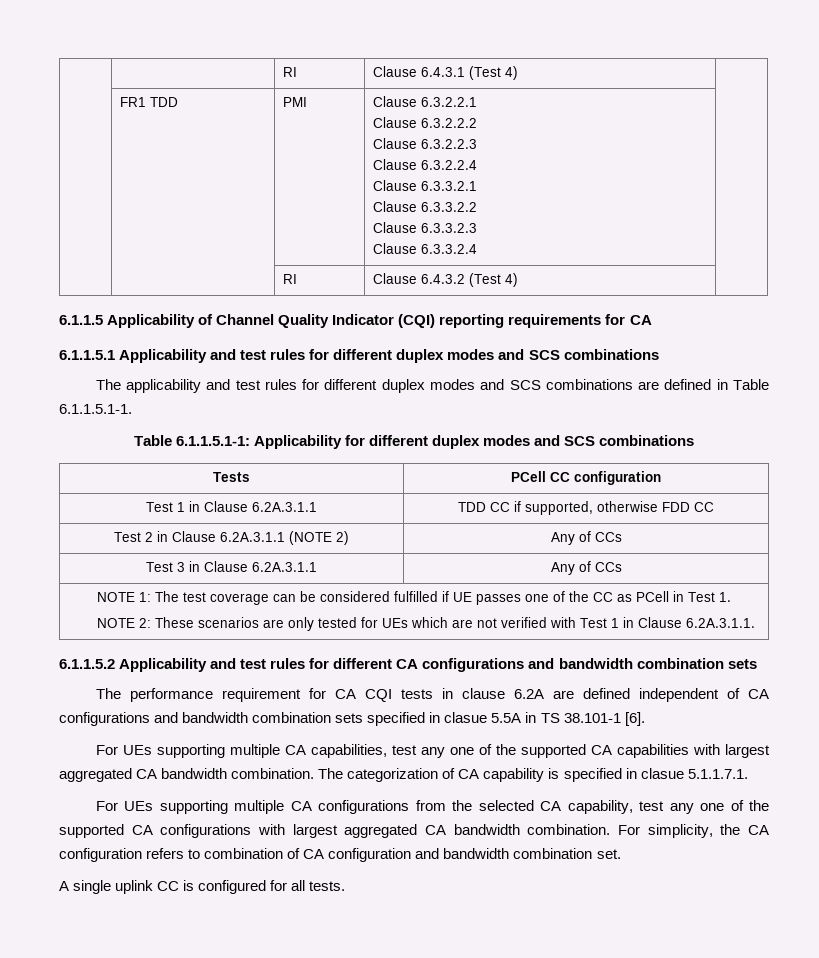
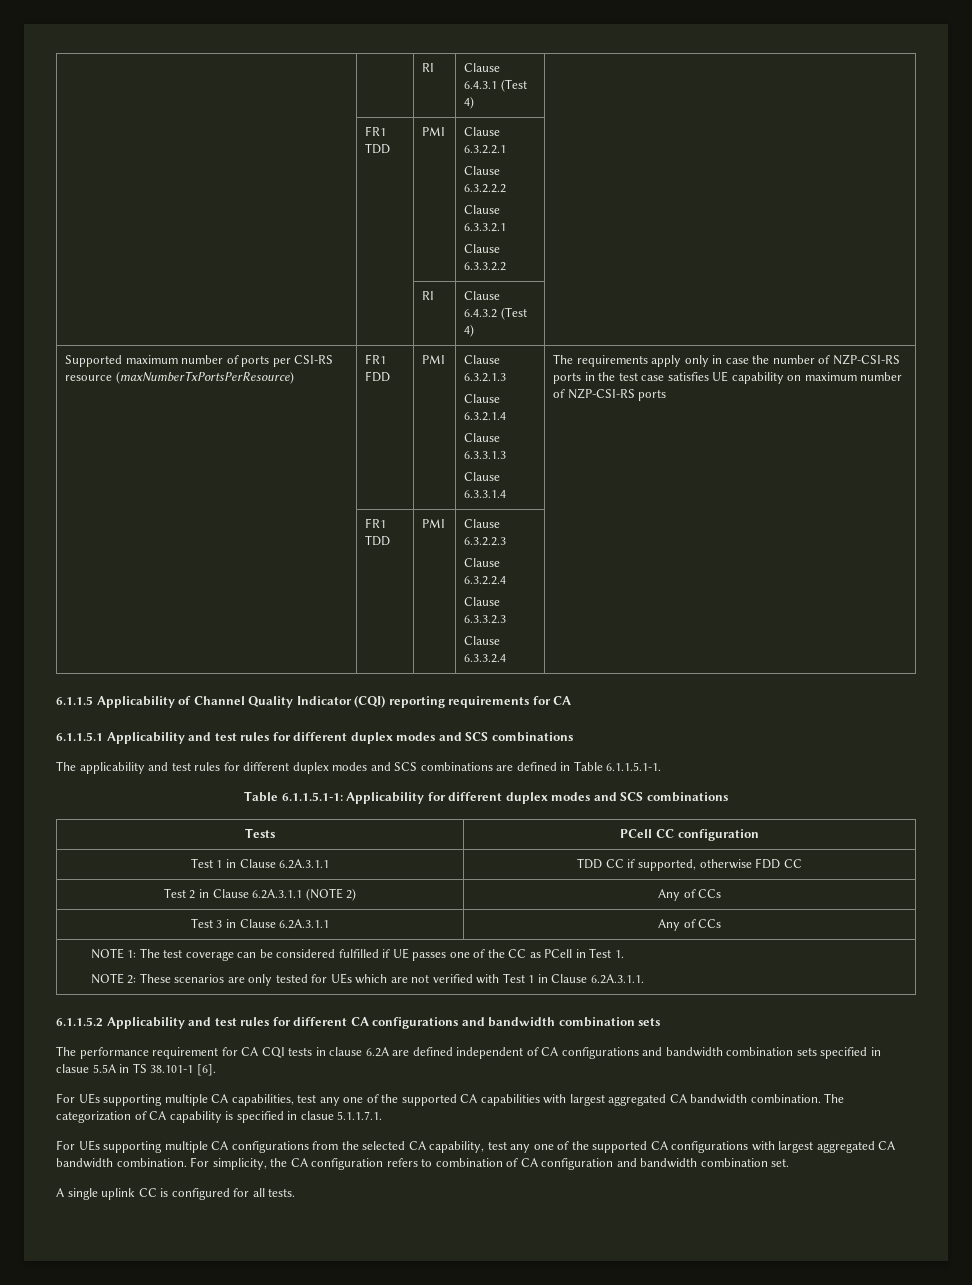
  | FR1 TDD | PMI | Clause 6.3.2.2.1
  Clause 6.3.2.2.2
- Clause 6.3.2.2.3
- Clause 6.3.2.2.4
  Clause 6.3.3.2.1
- Clause 6.3.3.2.2
- Clause 6.3.3.2.3
- Clause 6.3.3.2.4 |
+ Clause 6.3.3.2.2 |
+ Supported maximum number of ports per CSI-RS resource (maxNumberTxPortsPerResource) | FR1 FDD | PMI | Clause 6.3.2.1.3
+ Clause 6.3.2.1.4
+ Clause 6.3.3.1.3
+ Clause 6.3.3.1.4 | The requirements apply only in case the number of NZP-CSI-RS ports in the test case satisfies UE capability on maximum number of NZP-CSI-RS ports
+ | FR1 TDD | PMI | Clause 6.3.2.2.3
+ Clause 6.3.2.2.4
+ Clause 6.3.3.2.3
+ Clause 6.3.3.2.4 |

